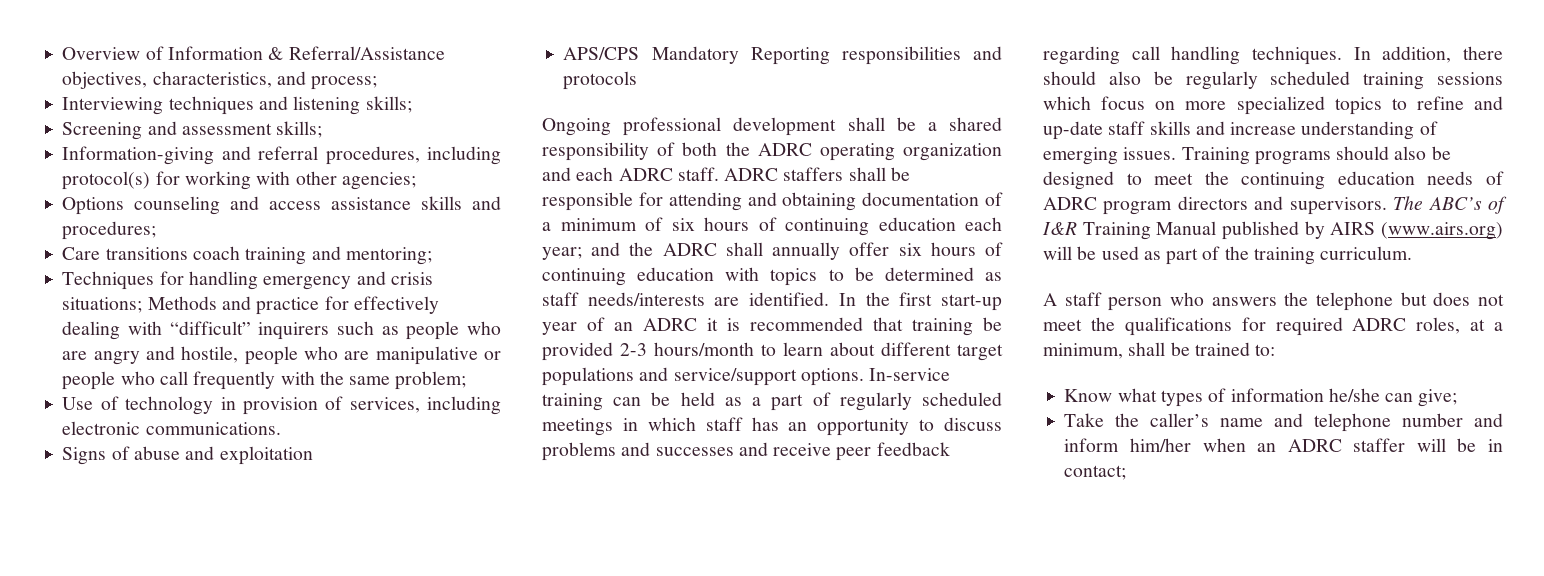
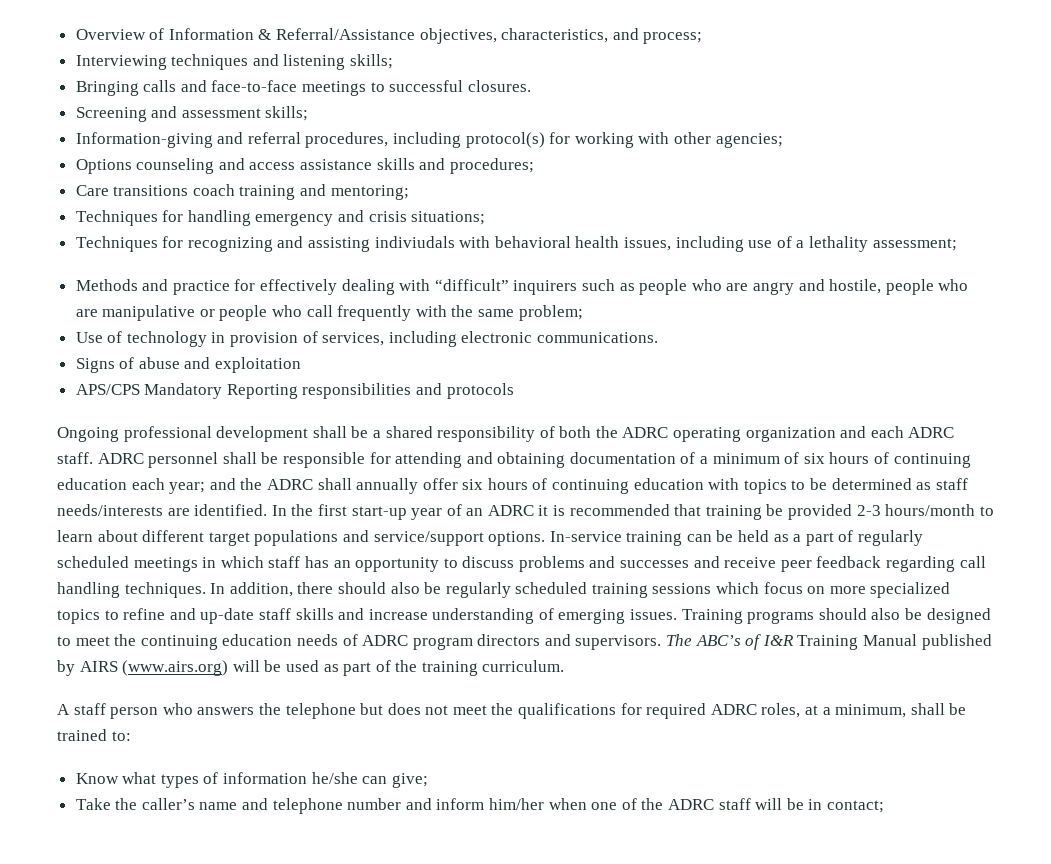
+ Bringing calls and face-to-face meetings to successful closures.
- Techniques for handling emergency and crisis situations; Methods and practice for effectively dealing with “difficult” inquirers such as people who are angry and hostile, people who are manipulative or people who call frequently with the same problem;
+ Techniques for handling emergency and crisis situations;
+ Techniques for recognizing and assisting indiviudals with behavioral health issues, including use of a lethality assessment;
+ Methods and practice for effectively dealing with “difficult” inquirers such as people who are angry and hostile, people who are manipulative or people who call frequently with the same problem;
- ADRC staffers shall be responsible for attending and obtaining documentation of a minimum of six hours of continuing education each year; and the ADRC shall annually offer six hours of continuing education with topics to be determined as staff needs/interests are identified.
+ ADRC personnel shall be responsible for attending and obtaining documentation of a minimum of six hours of continuing education each year; and the ADRC shall annually offer six hours of continuing education with topics to be determined as staff needs/interests are identified.
- Take the caller’s name and telephone number and inform him/her when an ADRC staffer will be in contact;
+ Take the caller’s name and telephone number and inform him/her when one of the ADRC staff will be in contact;

